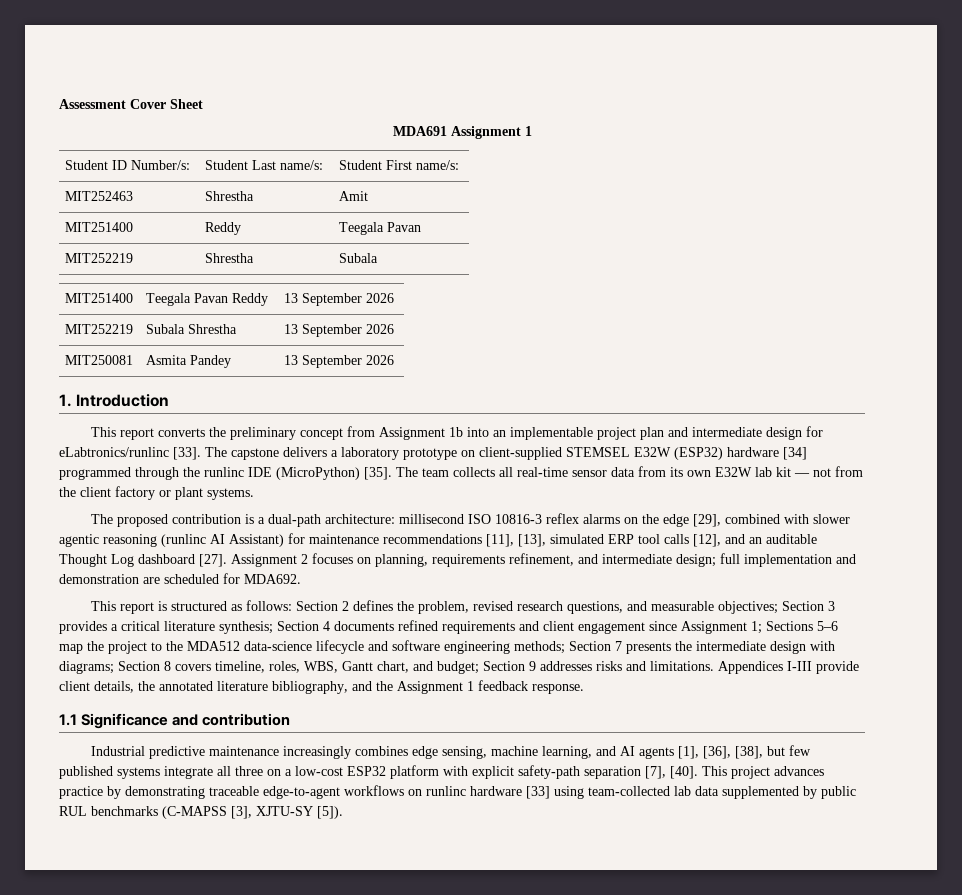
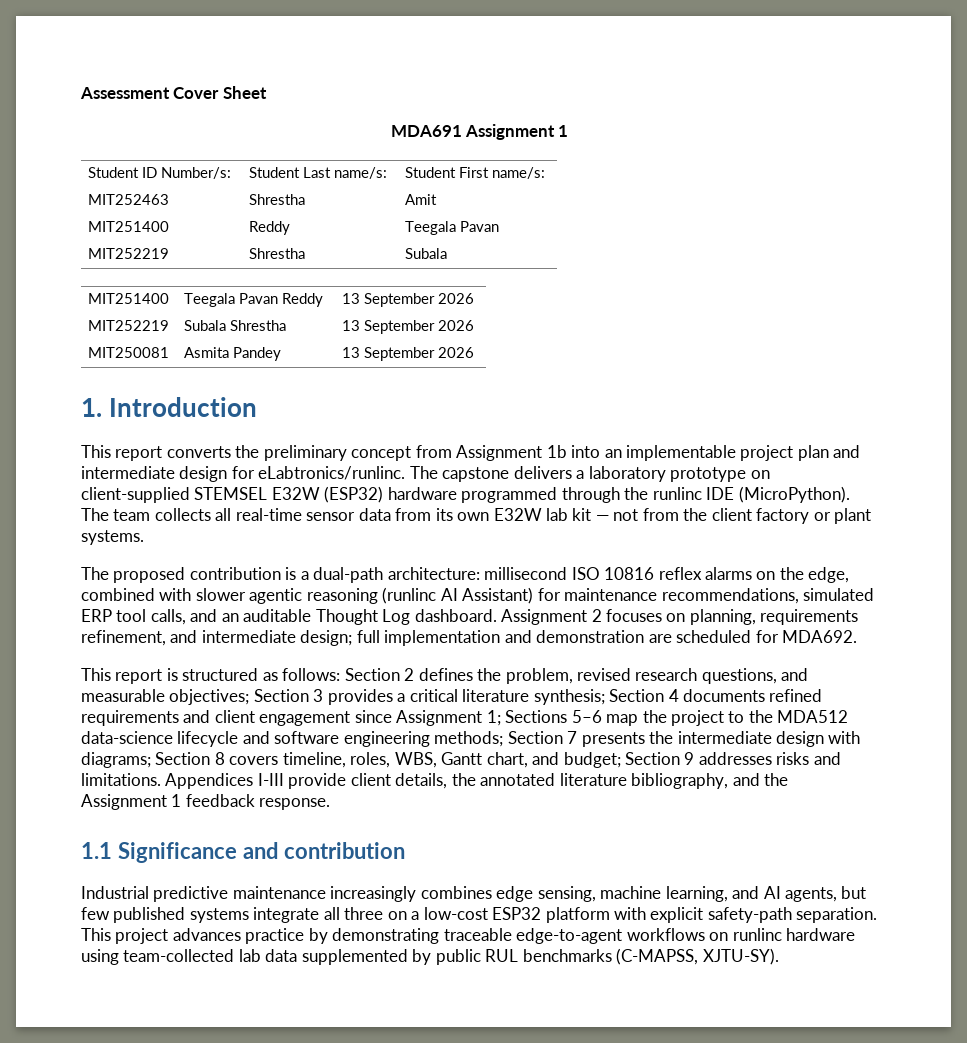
- This report converts the preliminary concept from Assignment 1b into an implementable project plan and intermediate design for eLabtronics/runlinc [33].
+ This report converts the preliminary concept from Assignment 1b into an implementable project plan and intermediate design for eLabtronics/runlinc.
- The capstone delivers a laboratory prototype on client-supplied STEMSEL E32W (ESP32) hardware [34] programmed through the runlinc IDE (MicroPython) [35].
+ The capstone delivers a laboratory prototype on client-supplied STEMSEL E32W (ESP32) hardware programmed through the runlinc IDE (MicroPython).
- The proposed contribution is a dual-path architecture: millisecond ISO 10816-3 reflex alarms on the edge [29], combined with slower agentic reasoning (runlinc AI Assistant) for maintenance recommendations [11], [13], simulated ERP tool calls [12], and an auditable Thought Log dashboard [27].
+ The proposed contribution is a dual-path architecture: millisecond ISO 10816 reflex alarms on the edge, combined with slower agentic reasoning (runlinc AI Assistant) for maintenance recommendations, simulated ERP tool calls, and an auditable Thought Log dashboard.
- Industrial predictive maintenance increasingly combines edge sensing, machine learning, and AI agents [1], [36], [38], but few published systems integrate all three on a low-cost ESP32 platform with explicit safety-path separation [7], [40].
+ Industrial predictive maintenance increasingly combines edge sensing, machine learning, and AI agents, but few published systems integrate all three on a low-cost ESP32 platform with explicit safety-path separation.
- This project advances practice by demonstrating traceable edge-to-agent workflows on runlinc hardware [33] using team-collected lab data supplemented by public RUL benchmarks (C-MAPSS [3], XJTU-SY [5]).
+ This project advances practice by demonstrating traceable edge-to-agent workflows on runlinc hardware using team-collected lab data supplemented by public RUL benchmarks (C-MAPSS, XJTU-SY).

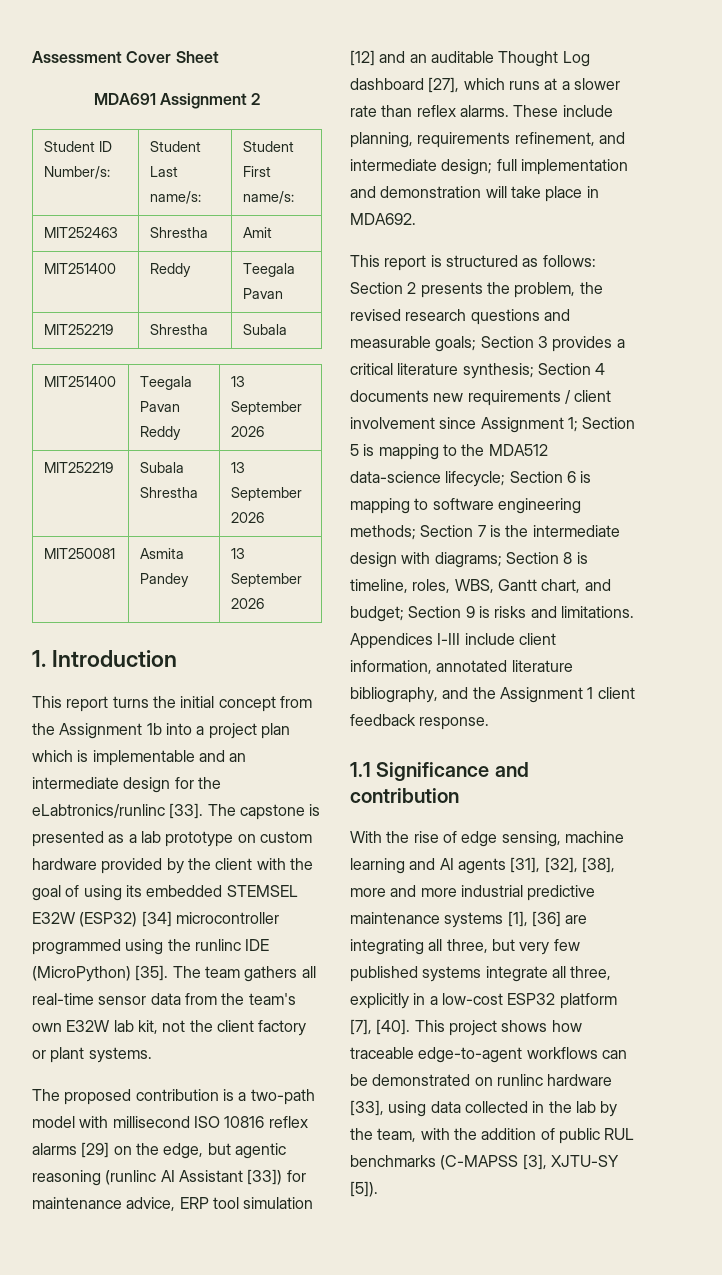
- MDA691 Assignment 1
+ MDA691 Assignment 2
- This report converts the preliminary concept from Assignment 1b into an implementable project plan and intermediate design for eLabtronics/runlinc. The capstone delivers a laboratory prototype on client-supplied STEMSEL E32W (ESP32) hardware programmed through the runlinc IDE (MicroPython).
+ This report turns the initial concept from the Assignment 1b into a project plan which is implementable and an intermediate design for the eLabtronics/runlinc [33]. The capstone is presented as a lab prototype on custom hardware provided by the client with the goal of using its embedded STEMSEL E32W (ESP32) [34] microcontroller programmed using the runlinc IDE (MicroPython) [35].
- The team collects all real-time sensor data from its own E32W lab kit — not from the client factory or plant systems.
+ The team gathers all real-time sensor data from the team's own E32W lab kit, not the client factory or plant systems.
- The proposed contribution is a dual-path architecture: millisecond ISO 10816 reflex alarms on the edge, combined with slower agentic reasoning (runlinc AI Assistant) for maintenance recommendations, simulated ERP tool calls, and an auditable Thought Log dashboard. Assignment 2 focuses on planning, requirements refinement, and intermediate design; full implementation and demonstration are scheduled for MDA692.
+ The proposed contribution is a two-path model with millisecond ISO 10816 reflex alarms [29] on the edge, but agentic reasoning (runlinc AI Assistant [33]) for maintenance advice, ERP tool simulation [12] and an auditable Thought Log dashboard [27], which runs at a slower rate than reflex alarms. These include planning, requirements refinement, and intermediate design; full implementation and demonstration will take place in MDA692.
- This report is structured as follows: Section 2 defines the problem, revised research questions, and measurable objectives; Section 3 provides a critical literature synthesis; Section 4 documents refined requirements and client engagement since Assignment 1; Sections 5–6 map the project to the MDA512 data-science lifecycle and software engineering methods; Section 7 presents the intermediate design with diagrams; Section 8 covers timeline, roles, WBS, Gantt chart, and budget; Section 9 addresses risks and limitations.
+ This report is structured as follows: Section 2 presents the problem, the revised research questions and measurable goals; Section 3 provides a critical literature synthesis; Section 4 documents new requirements / client involvement since Assignment 1; Section 5 is mapping to the MDA512 data-science lifecycle; Section 6 is mapping to software engineering methods; Section 7 is the intermediate design with diagrams; Section 8 is timeline, roles, WBS, Gantt chart, and budget; Section 9 is risks and limitations.
- Appendices I-III provide client details, the annotated literature bibliography, and the Assignment 1 feedback response.
+ Appendices I-III include client information, annotated literature bibliography, and the Assignment 1 client feedback response.
- Industrial predictive maintenance increasingly combines edge sensing, machine learning, and AI agents, but few published systems integrate all three on a low-cost ESP32 platform with explicit safety-path separation. This project advances practice by demonstrating traceable edge-to-agent workflows on runlinc hardware using team-collected lab data supplemented by public RUL benchmarks (C-MAPSS, XJTU-SY).
+ With the rise of edge sensing, machine learning and AI agents [31], [32], [38], more and more industrial predictive maintenance systems [1], [36] are integrating all three, but very few published systems integrate all three, explicitly in a low-cost ESP32 platform [7], [40]. This project shows how traceable edge-to-agent workflows can be demonstrated on runlinc hardware [33], using data collected in the lab by the team, with the addition of public RUL benchmarks (C-MAPSS [3], XJTU-SY [5]).

